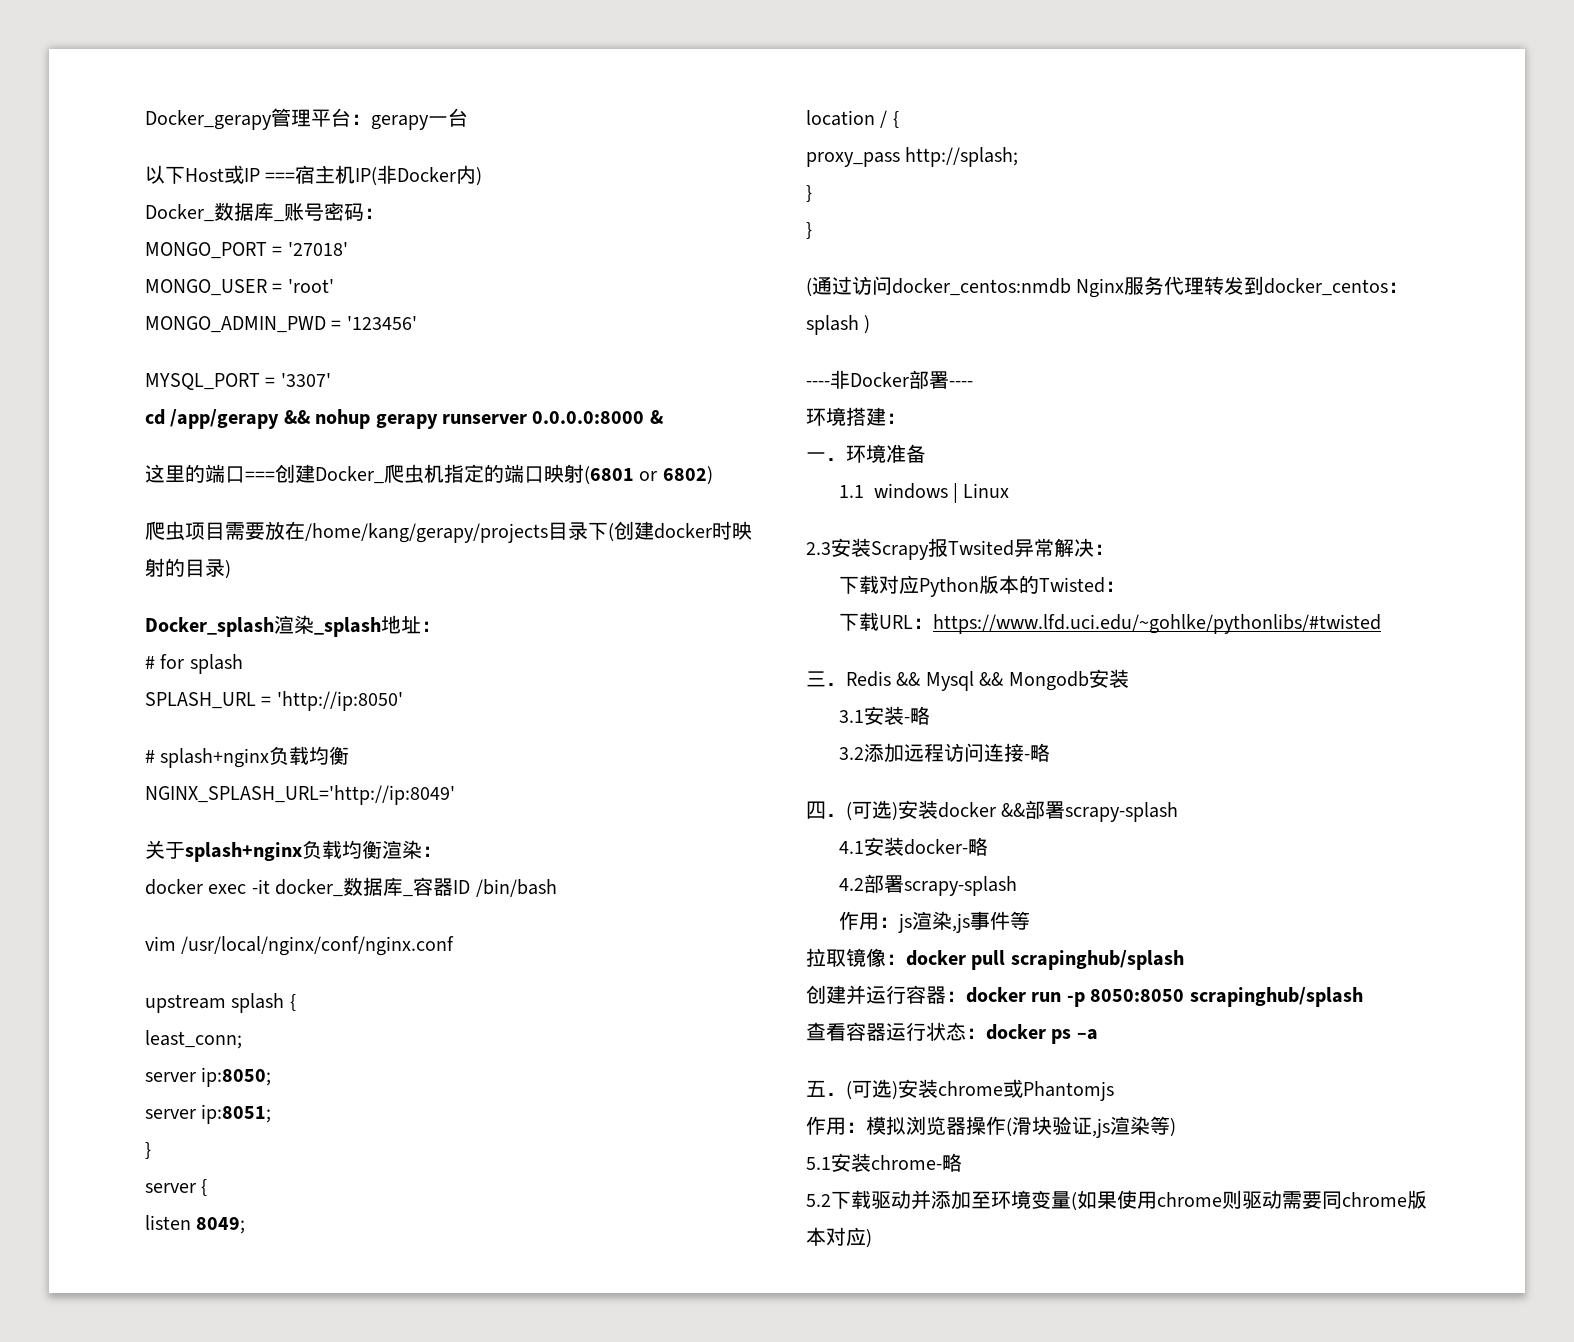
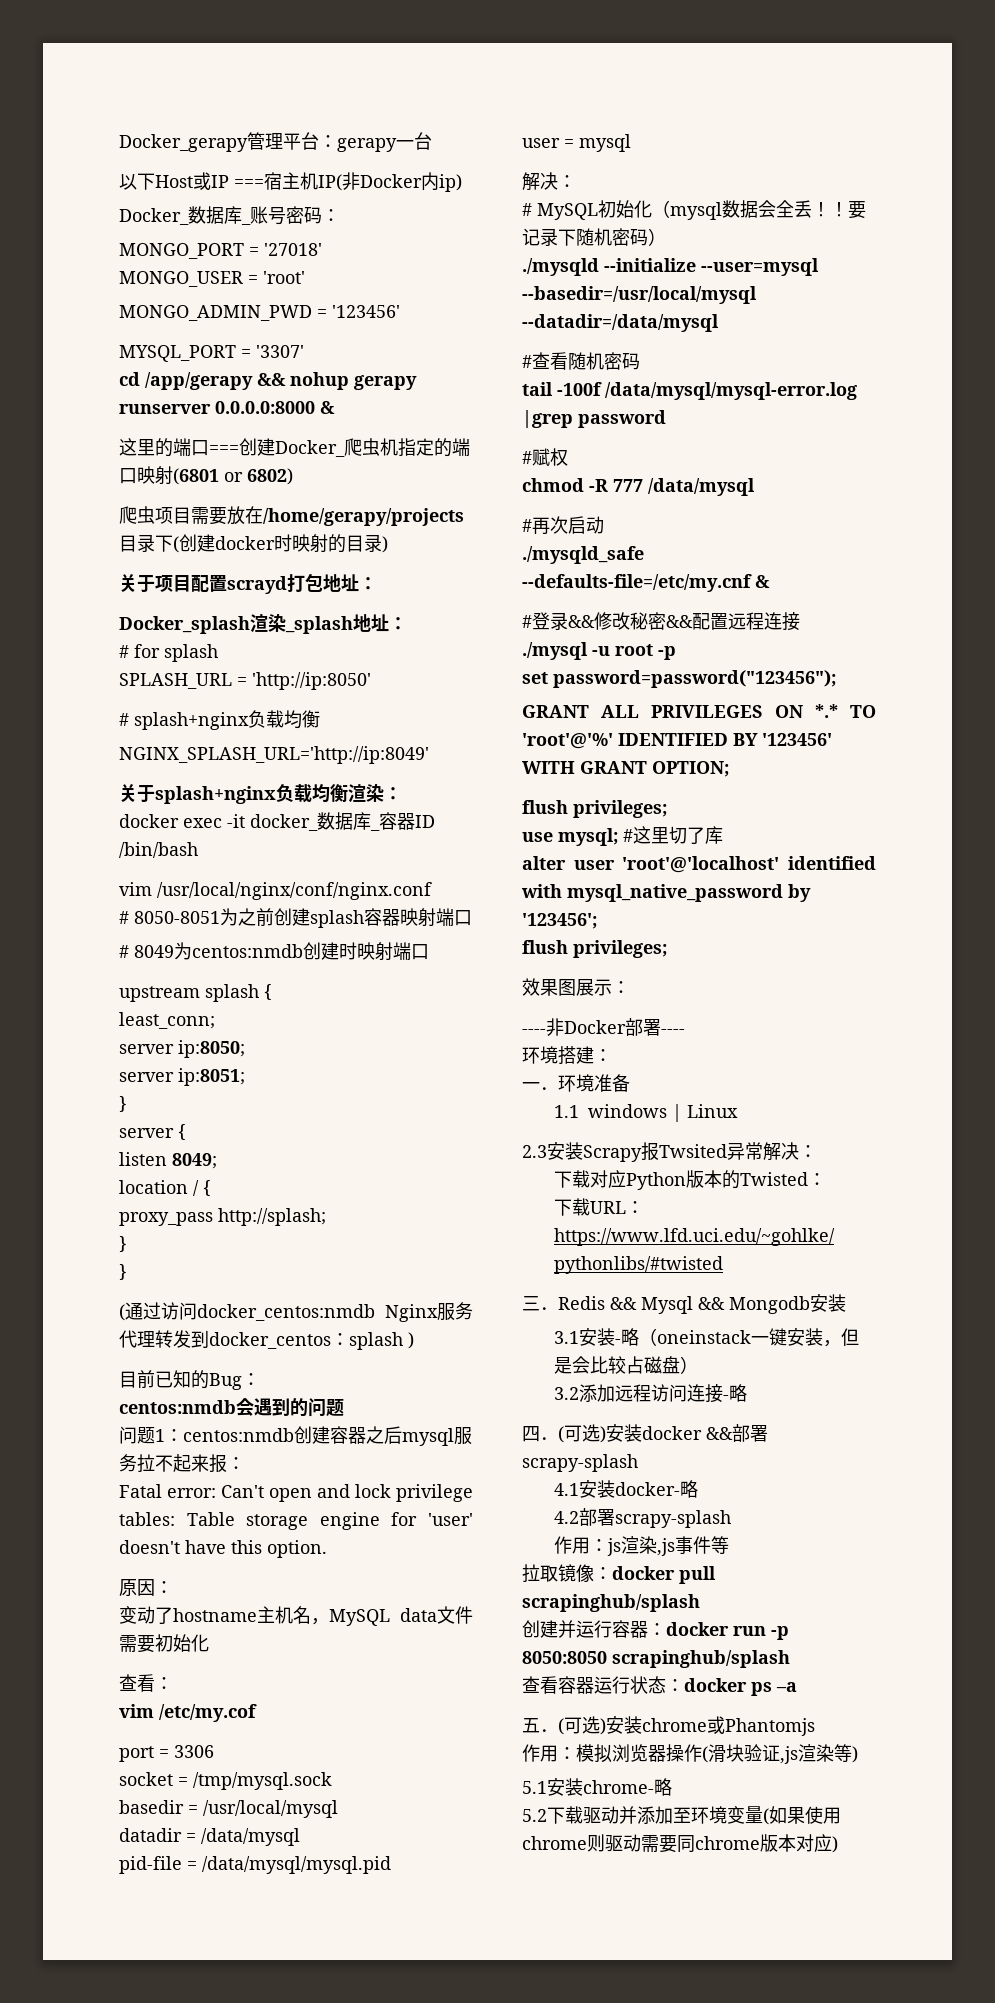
- 以下Host或IP ===宿主机IP(非Docker内)
+ 以下Host或IP ===宿主机IP(非Docker内ip)
- 爬虫项目需要放在/home/kang/gerapy/projects目录下(创建docker时映射的目录)
+ 爬虫项目需要放在/home/gerapy/projects目录下(创建docker时映射的目录)
+ 关于项目配置scrayd打包地址：
+ # 8050-8051为之前创建splash容器映射端口
+ # 8049为centos:nmdb创建时映射端口
+ 目前已知的Bug：
+ centos:nmdb会遇到的问题
+ 问题1：centos:nmdb创建容器之后mysql服务拉不起来报：
+ Fatal error: Can't open and lock privilege tables: Table storage engine for 'user' doesn't have this option.
+ 原因：
+ 变动了hostname主机名，MySQL data文件需要初始化
+ 查看：
+ vim /etc/my.cof
+ port = 3306
+ socket = /tmp/mysql.sock
+ basedir = /usr/local/mysql
+ datadir = /data/mysql
+ pid-file = /data/mysql/mysql.pid
+ user = mysql
+ 解决：
+ # MySQL初始化（mysql数据会全丢！！要记录下随机密码）
+ ./mysqld --initialize --user=mysql --basedir=/usr/local/mysql --datadir=/data/mysql
+ #查看随机密码
+ tail -100f /data/mysql/mysql-error.log |grep password
+ #赋权
+ chmod -R 777 /data/mysql
+ #再次启动
+ ./mysqld_safe --defaults-file=/etc/my.cnf &
+ #登录&&修改秘密&&配置远程连接
+ ./mysql -u root -p
+ set password=password("123456");
+ GRANT ALL PRIVILEGES ON *.* TO 'root'@'%' IDENTIFIED BY '123456' WITH GRANT OPTION;
+ flush privileges;
+ use mysql; #这里切了库
+ alter user 'root'@'localhost' identified with mysql_native_password by '123456';
+ flush privileges;
+ 效果图展示：
- 3.1安装-略
+ 3.1安装-略（oneinstack一键安装，但是会比较占磁盘）

